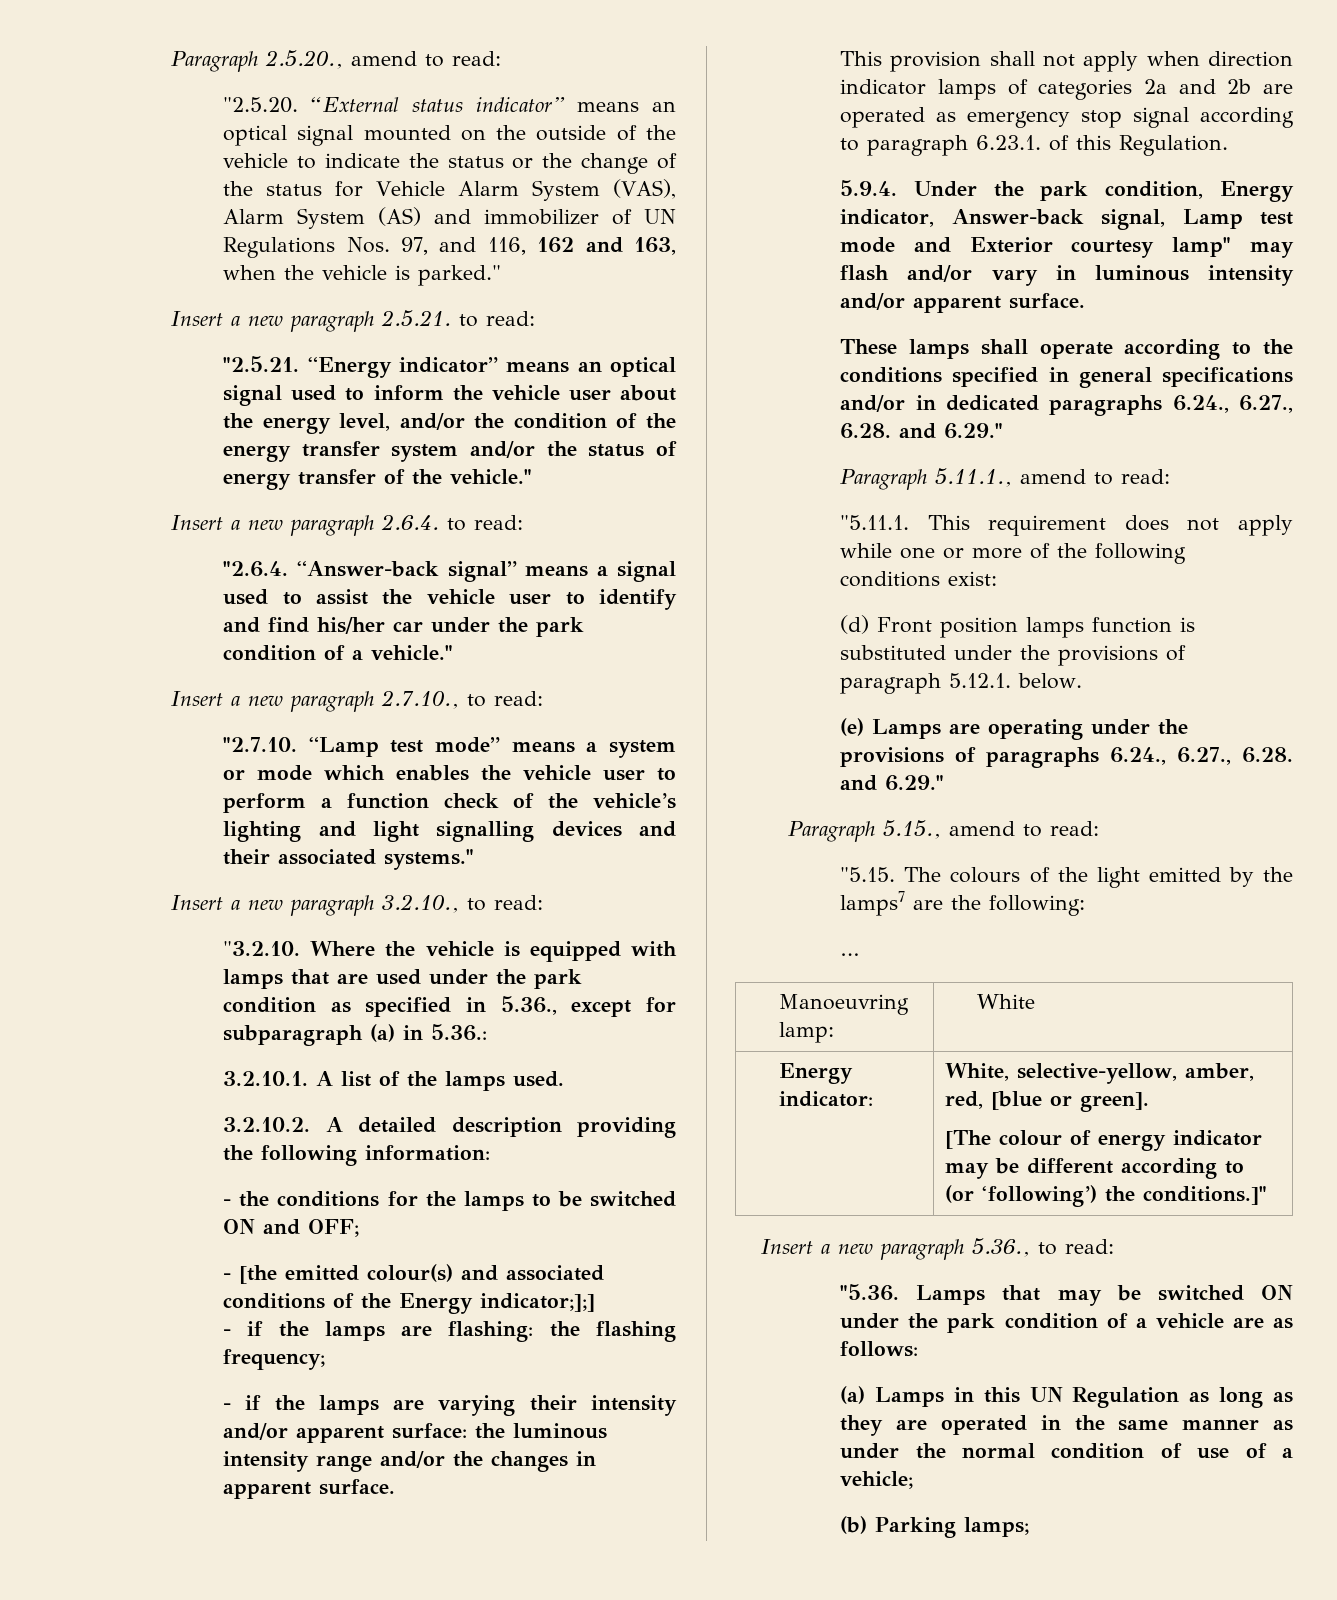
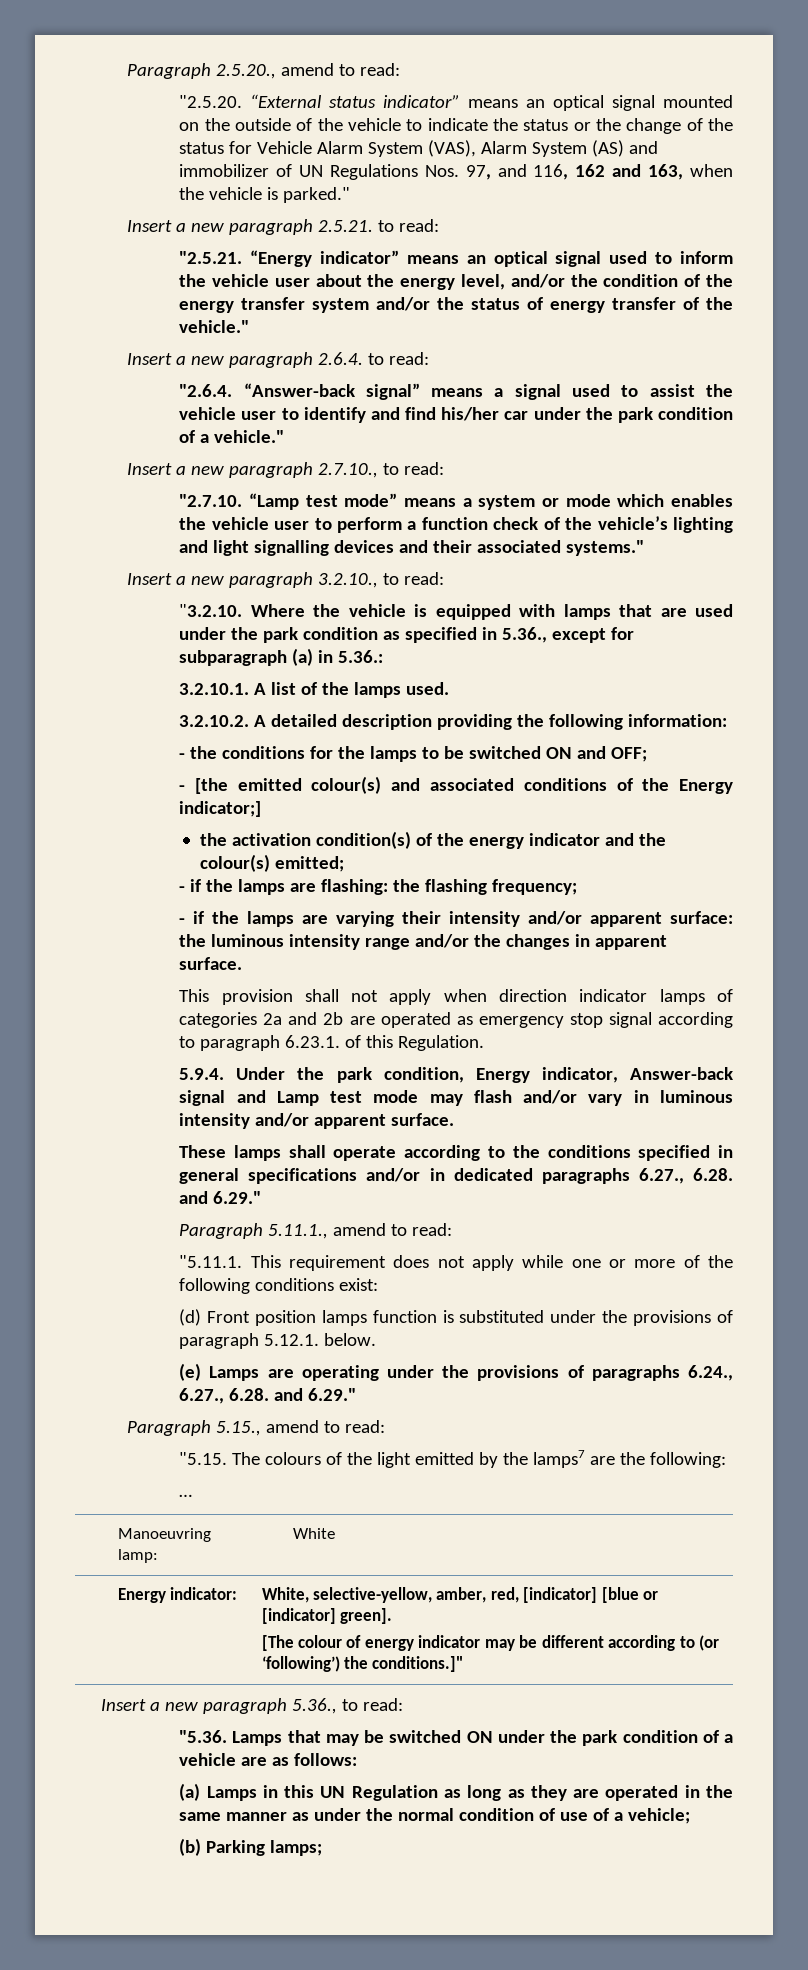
- - [the emitted colour(s) and associated conditions of the Energy indicator;];]
+ - [the emitted colour(s) and associated conditions of the Energy indicator;]
+ the activation condition(s) of the energy indicator and the colour(s) emitted;
- 5.9.4. Under the park condition, Energy indicator, Answer-back signal, Lamp test mode and Exterior courtesy lamp" may flash and/or vary in luminous intensity and/or apparent surface.
+ 5.9.4. Under the park condition, Energy indicator, Answer-back signal and Lamp test mode may flash and/or vary in luminous intensity and/or apparent surface.
- These lamps shall operate according to the conditions specified in general specifications and/or in dedicated paragraphs 6.24., 6.27., 6.28. and 6.29."
+ These lamps shall operate according to the conditions specified in general specifications and/or in dedicated paragraphs 6.27., 6.28. and 6.29."
- Energy indicator: | White, selective-yellow, amber, red, [blue or green].
+ Energy indicator: | White, selective-yellow, amber, red, [indicator] [blue or [indicator] green].

